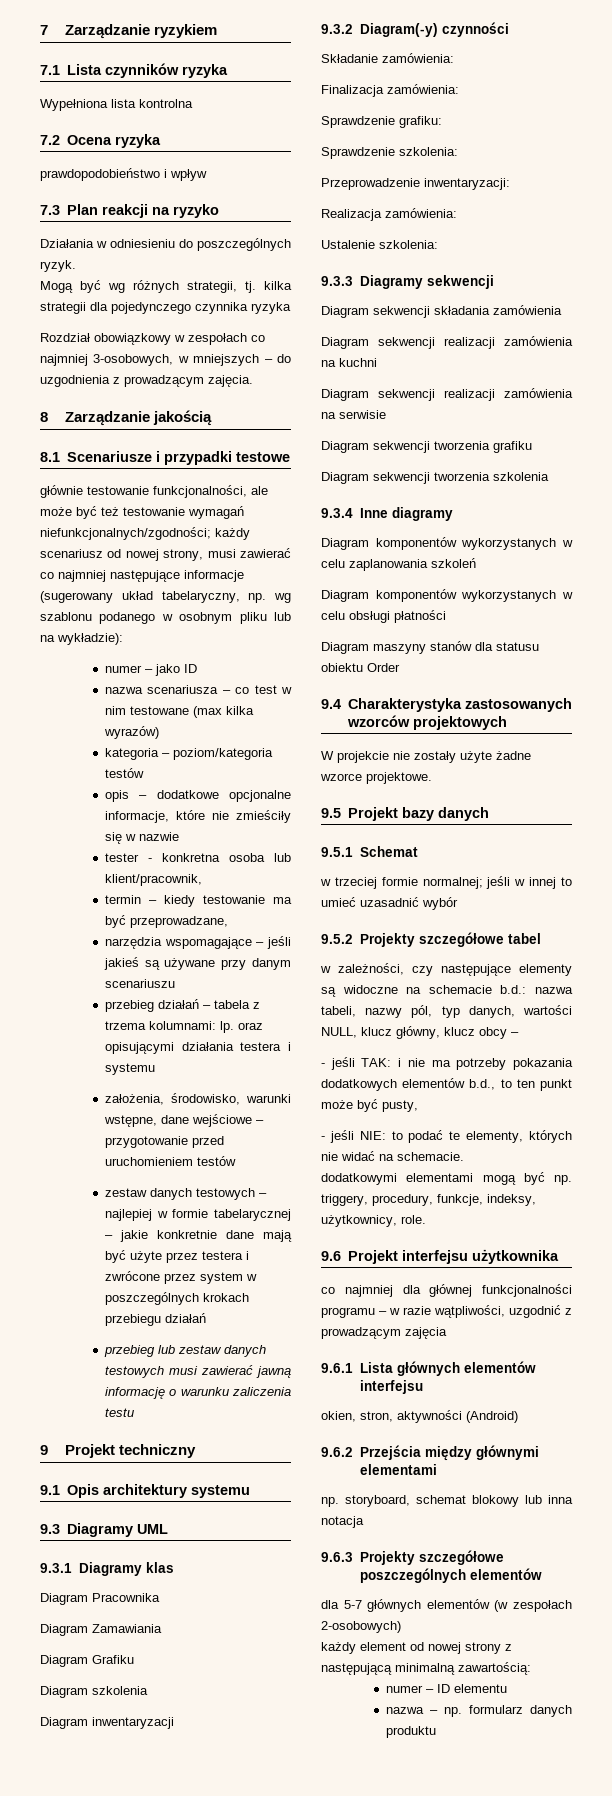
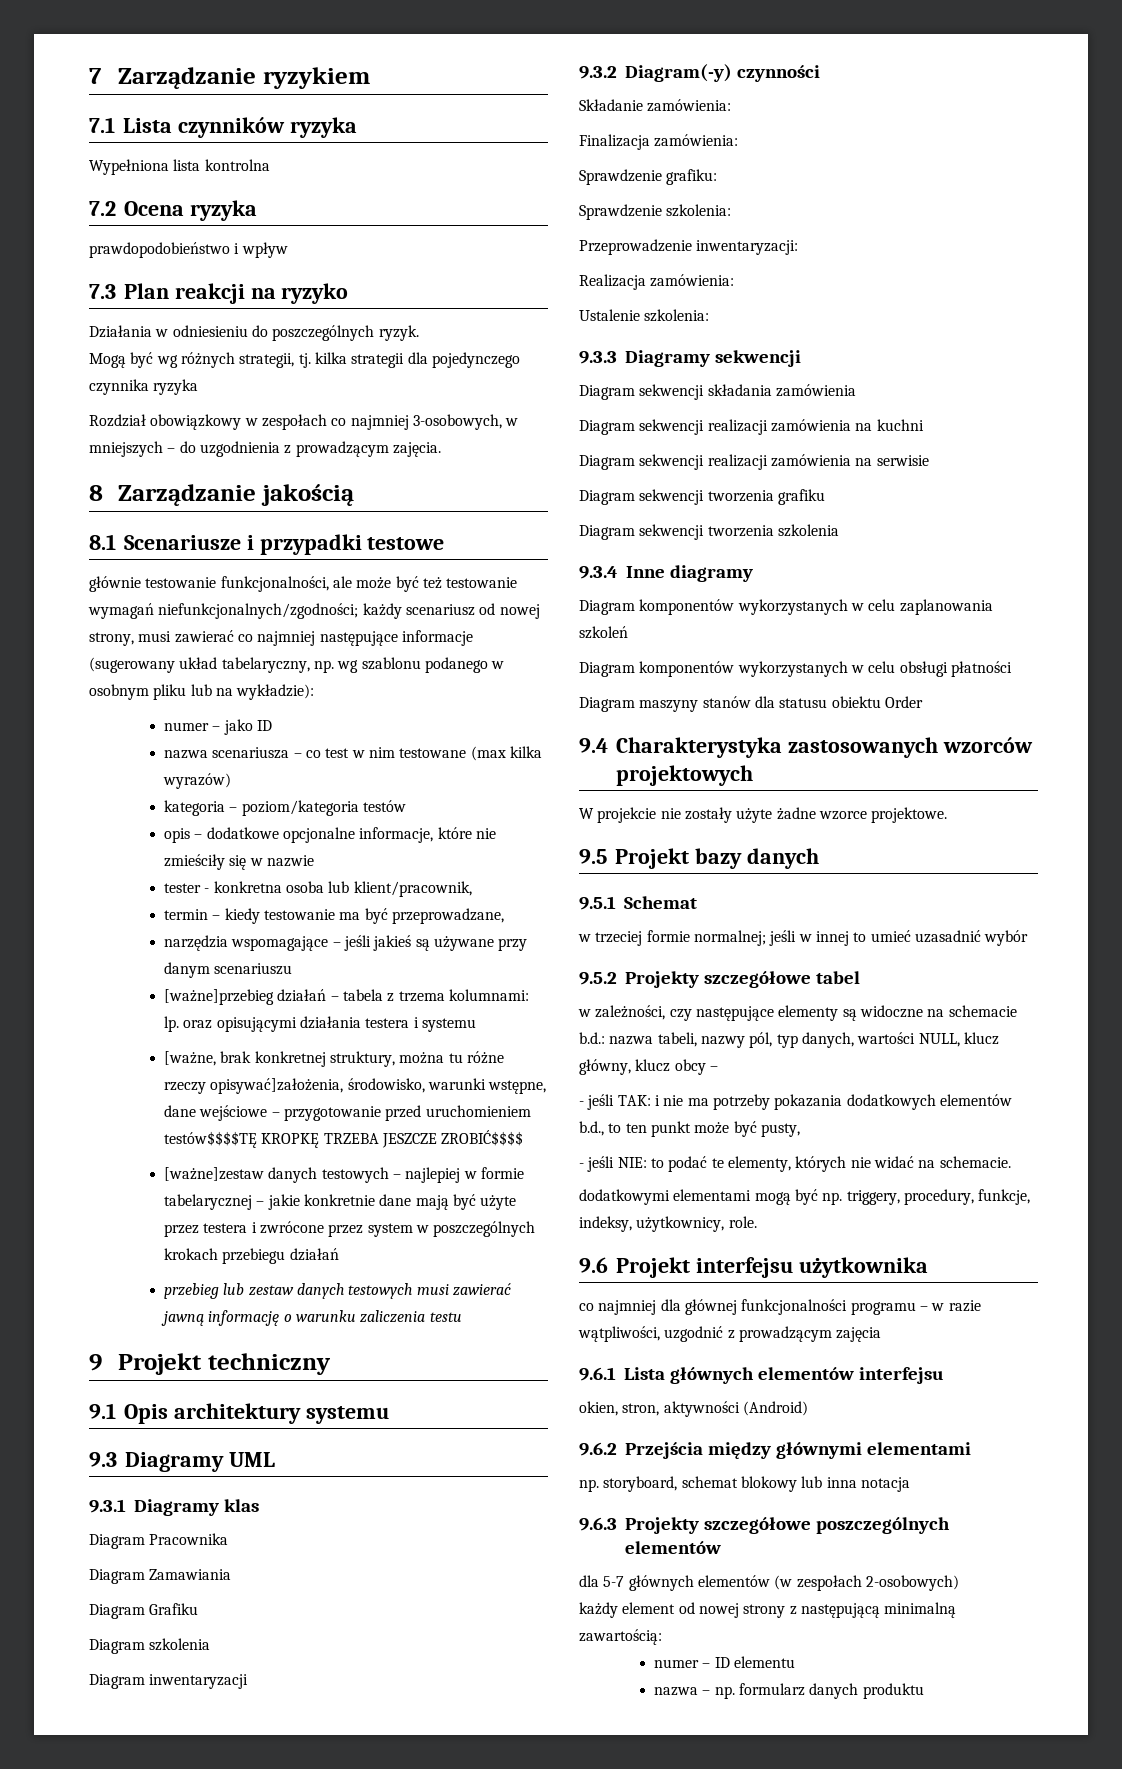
- przebieg działań – tabela z trzema kolumnami: lp. oraz opisującymi działania testera i systemu
+ [ważne]przebieg działań – tabela z trzema kolumnami: lp. oraz opisującymi działania testera i systemu
- założenia, środowisko, warunki wstępne, dane wejściowe – przygotowanie przed uruchomieniem testów
- zestaw danych testowych – najlepiej w formie tabelarycznej – jakie konkretnie dane mają być użyte przez testera i zwrócone przez system w poszczególnych krokach przebiegu działań
+ [ważne, brak konkretnej struktury, można tu różne rzeczy opisywać]założenia, środowisko, warunki wstępne, dane wejściowe – przygotowanie przed uruchomieniem testów$$$$TĘ KROPKĘ TRZEBA JESZCZE ZROBIĆ$$$$
+ [ważne]zestaw danych testowych – najlepiej w formie tabelarycznej – jakie konkretnie dane mają być użyte przez testera i zwrócone przez system w poszczególnych krokach przebiegu działań

